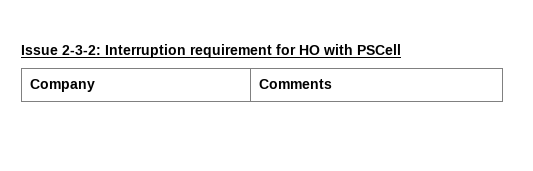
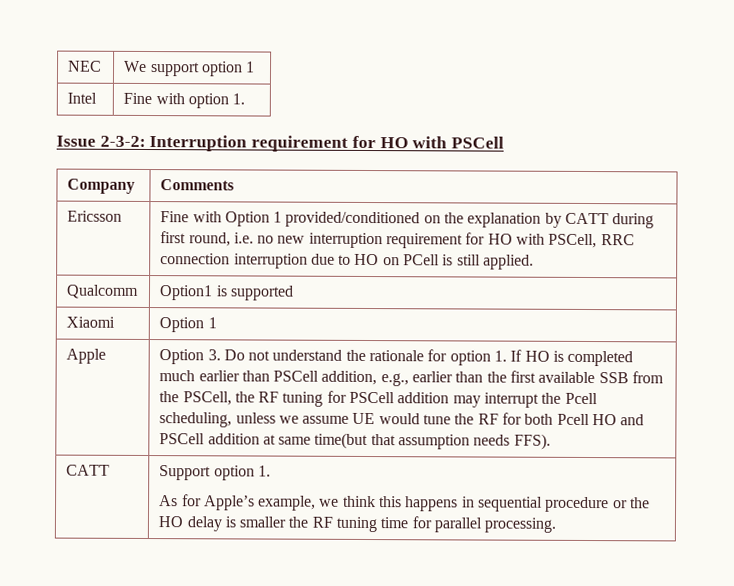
+ NEC | We support option 1
+ Intel | Fine with option 1.
+ Ericsson | Fine with Option 1 provided/conditioned on the explanation by CATT during first round, i.e. no new interruption requirement for HO with PSCell, RRC connection interruption due to HO on PCell is still applied.
+ Qualcomm | Option1 is supported
+ Xiaomi | Option 1
+ Apple | Option 3. Do not understand the rationale for option 1. If HO is completed much earlier than PSCell addition, e.g., earlier than the first available SSB from the PSCell, the RF tuning for PSCell addition may interrupt the Pcell scheduling, unless we assume UE would tune the RF for both Pcell HO and PSCell addition at same time(but that assumption needs FFS).
+ CATT | Support option 1.
+ As for Apple’s example, we think this happens in sequential procedure or the HO delay is smaller the RF tuning time for parallel processing.

